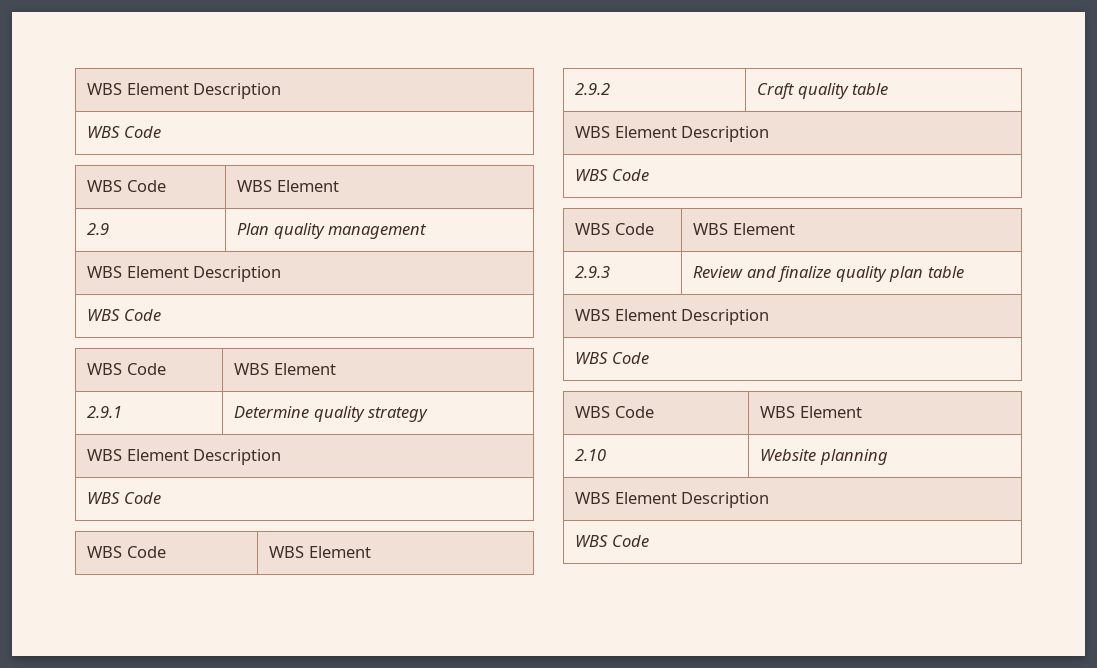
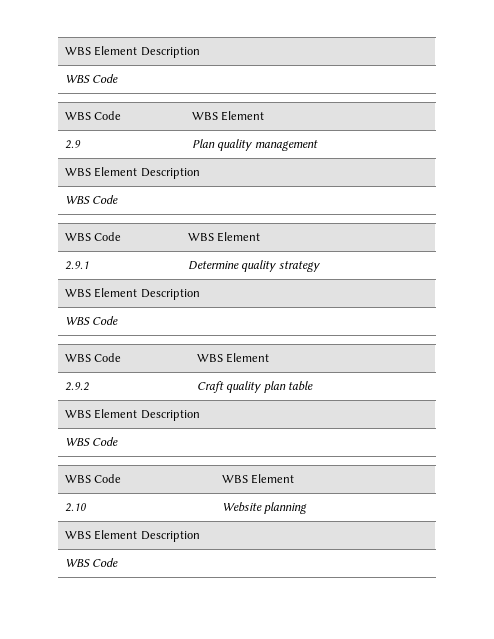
- 2.9.2 | Craft quality table
- WBS Element Description
- WBS Code
- WBS Code | WBS Element
- 2.9.3 | Review and finalize quality plan table
+ 2.9.2 | Craft quality plan table

